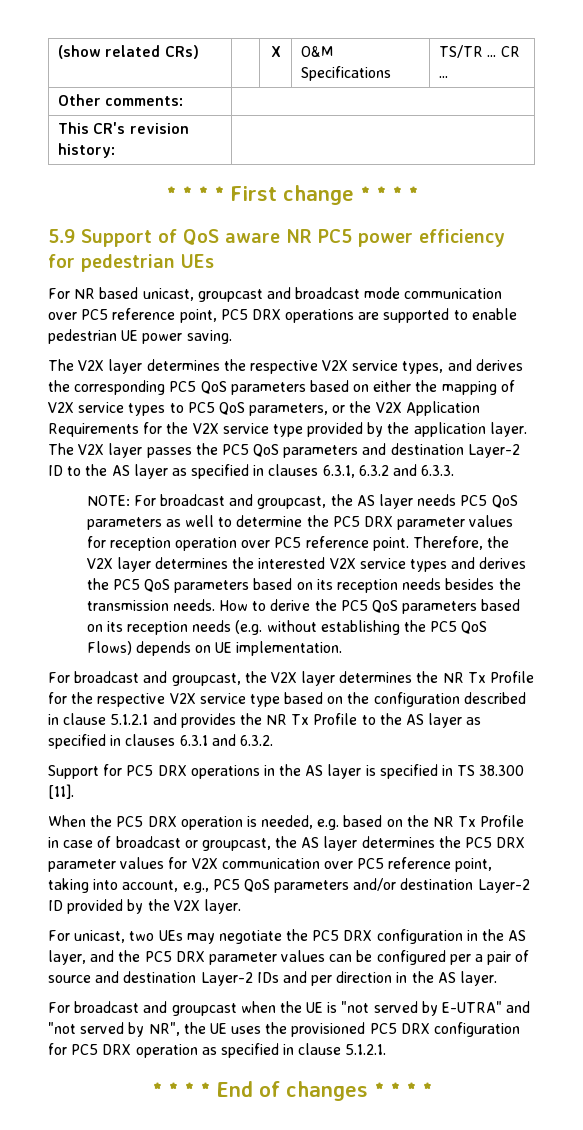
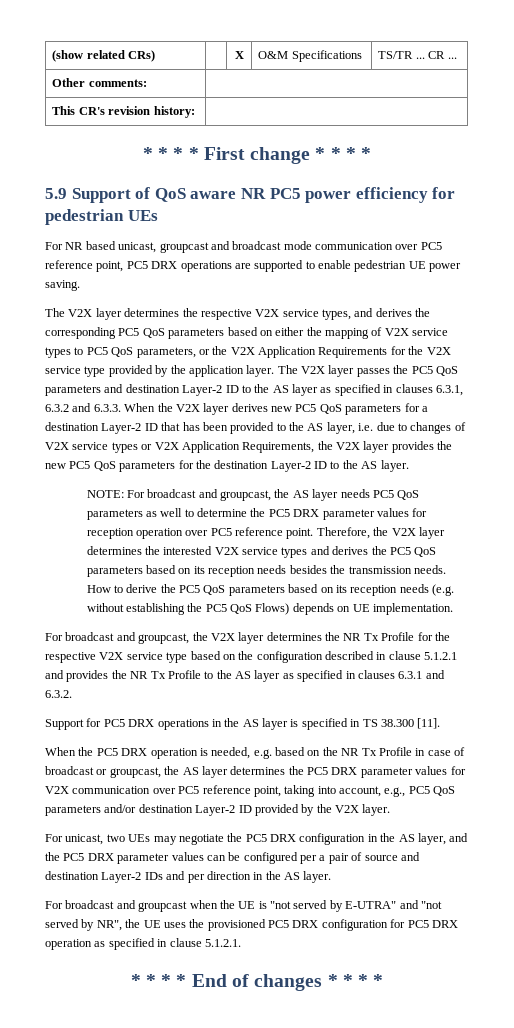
- The V2X layer passes the PC5 QoS parameters and destination Layer-2 ID to the AS layer as specified in clauses 6.3.1, 6.3.2 and 6.3.3.
+ The V2X layer passes the PC5 QoS parameters and destination Layer-2 ID to the AS layer as specified in clauses 6.3.1, 6.3.2 and 6.3.3. When the V2X layer derives new PC5 QoS parameters for a destination Layer-2 ID that has been provided to the AS layer, i.e. due to changes of V2X service types or V2X Application Requirements, the V2X layer provides the new PC5 QoS parameters for the destination Layer-2 ID to the AS layer.

